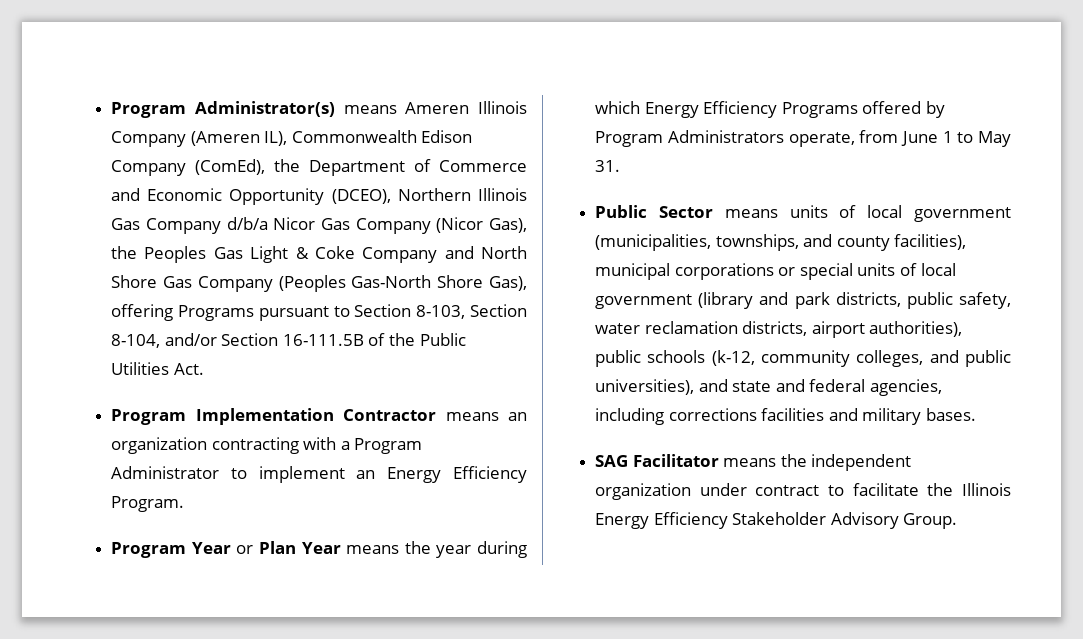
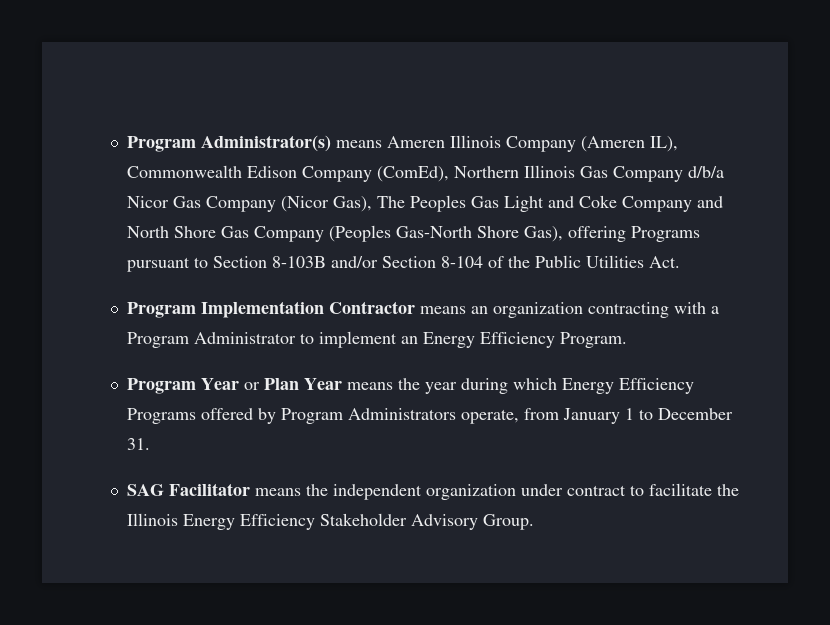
- Program Administrator(s) means Ameren Illinois Company (Ameren IL), Commonwealth Edison Company (ComEd), the Department of Commerce and Economic Opportunity (DCEO), Northern Illinois Gas Company d/b/a Nicor Gas Company (Nicor Gas), the Peoples Gas Light & Coke Company and North Shore Gas Company (Peoples Gas-North Shore Gas), offering Programs pursuant to Section 8-103, Section 8-104, and/or Section 16-111.5B of the Public Utilities Act.
+ Program Administrator(s) means Ameren Illinois Company (Ameren IL), Commonwealth Edison Company (ComEd), Northern Illinois Gas Company d/b/a Nicor Gas Company (Nicor Gas), The Peoples Gas Light and Coke Company and North Shore Gas Company (Peoples Gas-North Shore Gas), offering Programs pursuant to Section 8-103B and/or Section 8-104 of the Public Utilities Act.
- Program Year or Plan Year means the year during which Energy Efficiency Programs offered by Program Administrators operate, from June 1 to May 31.
+ Program Year or Plan Year means the year during which Energy Efficiency Programs offered by Program Administrators operate, from January 1 to December 31.
- Public Sector means units of local government (municipalities, townships, and county facilities), municipal corporations or special units of local government (library and park districts, public safety, water reclamation districts, airport authorities), public schools (k-12, community colleges, and public universities), and state and federal agencies, including corrections facilities and military bases.

